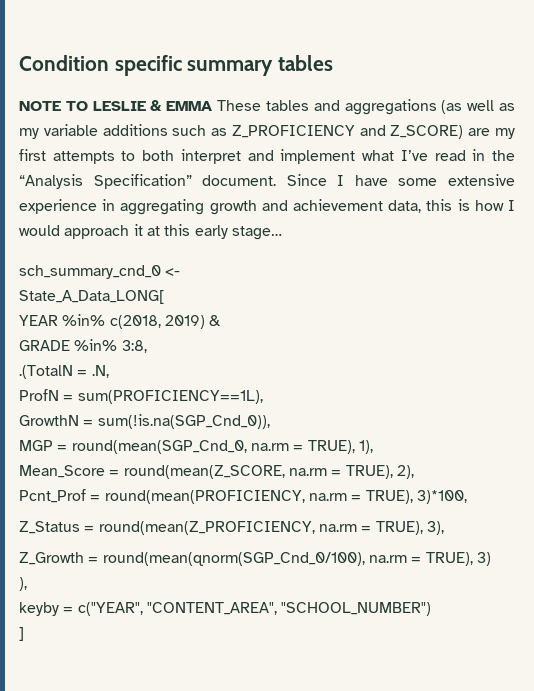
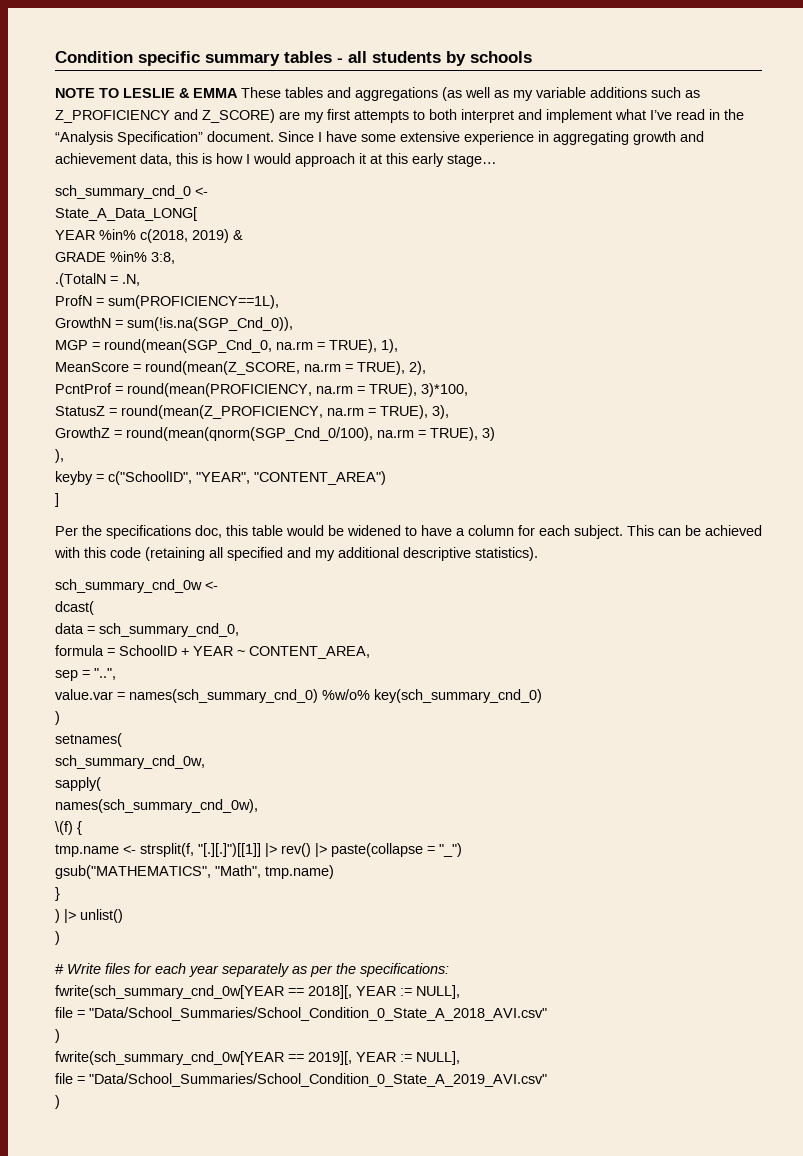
- Condition specific summary tables
+ Condition specific summary tables - all students by schools
- Mean_Score = round(mean(Z_SCORE, na.rm = TRUE), 2),
+ MeanScore = round(mean(Z_SCORE, na.rm = TRUE), 2),
- Pcnt_Prof = round(mean(PROFICIENCY, na.rm = TRUE), 3)*100,
+ PcntProf = round(mean(PROFICIENCY, na.rm = TRUE), 3)*100,
- Z_Status = round(mean(Z_PROFICIENCY, na.rm = TRUE), 3),
+ StatusZ = round(mean(Z_PROFICIENCY, na.rm = TRUE), 3),
- Z_Growth = round(mean(qnorm(SGP_Cnd_0/100), na.rm = TRUE), 3)
+ GrowthZ = round(mean(qnorm(SGP_Cnd_0/100), na.rm = TRUE), 3)
- keyby = c("YEAR", "CONTENT_AREA", "SCHOOL_NUMBER")
+ keyby = c("SchoolID", "YEAR", "CONTENT_AREA")
  ]
+ Per the specifications doc, this table would be widened to have a column for each subject. This can be achieved with this code (retaining all specified and my additional descriptive statistics).
+ sch_summary_cnd_0w <-
+ dcast(
+ data = sch_summary_cnd_0,
+ formula = SchoolID + YEAR ~ CONTENT_AREA,
+ sep = "..",
+ value.var = names(sch_summary_cnd_0) %w/o% key(sch_summary_cnd_0)
+ )
+ setnames(
+ sch_summary_cnd_0w,
+ sapply(
+ names(sch_summary_cnd_0w),
+ \(f) {
+ tmp.name <- strsplit(f, "[.][.]")[[1]] |> rev() |> paste(collapse = "_")
+ gsub("MATHEMATICS", "Math", tmp.name)
+ }
+ ) |> unlist()
+ )
+ # Write files for each year separately as per the specifications:
+ fwrite(sch_summary_cnd_0w[YEAR == 2018][, YEAR := NULL],
+ file = "Data/School_Summaries/School_Condition_0_State_A_2018_AVI.csv"
+ )
+ fwrite(sch_summary_cnd_0w[YEAR == 2019][, YEAR := NULL],
+ file = "Data/School_Summaries/School_Condition_0_State_A_2019_AVI.csv"
+ )

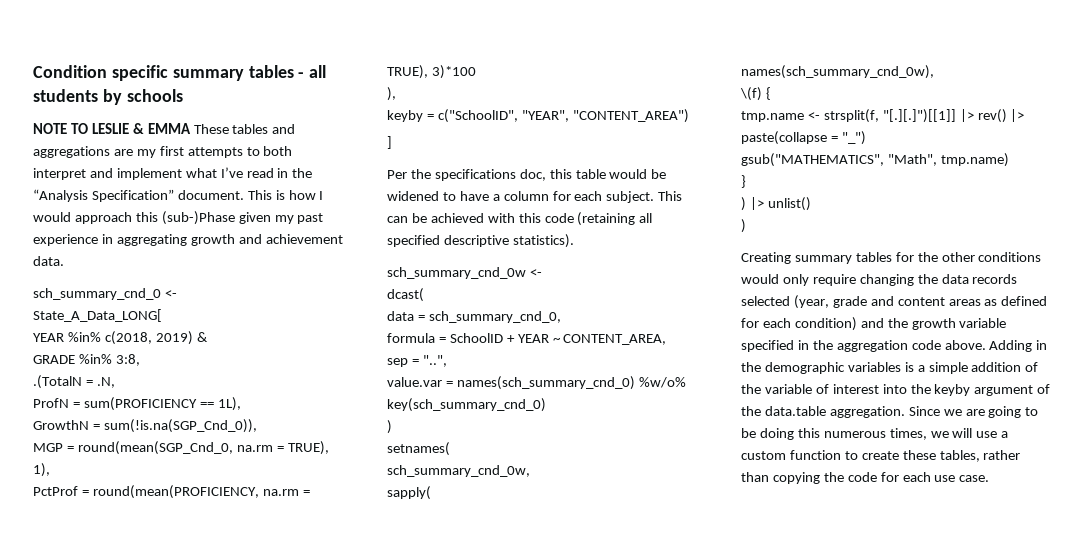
- NOTE TO LESLIE & EMMA These tables and aggregations (as well as my variable additions such as Z_PROFICIENCY and Z_SCORE) are my first attempts to both interpret and implement what I’ve read in the “Analysis Specification” document.
+ NOTE TO LESLIE & EMMA These tables and aggregations are my first attempts to both interpret and implement what I’ve read in the “Analysis Specification” document.
- Since I have some extensive experience in aggregating growth and achievement data, this is how I would approach it at this early stage…
+ This is how I would approach this (sub-)Phase given my past experience in aggregating growth and achievement data.
- ProfN = sum(PROFICIENCY==1L),
+ ProfN = sum(PROFICIENCY == 1L),
- MeanScore = round(mean(Z_SCORE, na.rm = TRUE), 2),
- PcntProf = round(mean(PROFICIENCY, na.rm = TRUE), 3)*100,
- StatusZ = round(mean(Z_PROFICIENCY, na.rm = TRUE), 3),
- GrowthZ = round(mean(qnorm(SGP_Cnd_0/100), na.rm = TRUE), 3)
+ PctProf = round(mean(PROFICIENCY, na.rm = TRUE), 3)*100
- This can be achieved with this code (retaining all specified and my additional descriptive statistics).
+ This can be achieved with this code (retaining all specified descriptive statistics).
- # Write files for each year separately as per the specifications:
- fwrite(sch_summary_cnd_0w[YEAR == 2018][, YEAR := NULL],
- file = "Data/School_Summaries/School_Condition_0_State_A_2018_AVI.csv"
- )
- fwrite(sch_summary_cnd_0w[YEAR == 2019][, YEAR := NULL],
- file = "Data/School_Summaries/School_Condition_0_State_A_2019_AVI.csv"
- )
+ Creating summary tables for the other conditions would only require changing the data records selected (year, grade and content areas as defined for each condition) and the growth variable specified in the aggregation code above. Adding in the demographic variables is a simple addition of the variable of interest into the keyby argument of the data.table aggregation. Since we are going to be doing this numerous times, we will use a custom function to create these tables, rather than copying the code for each use case.

